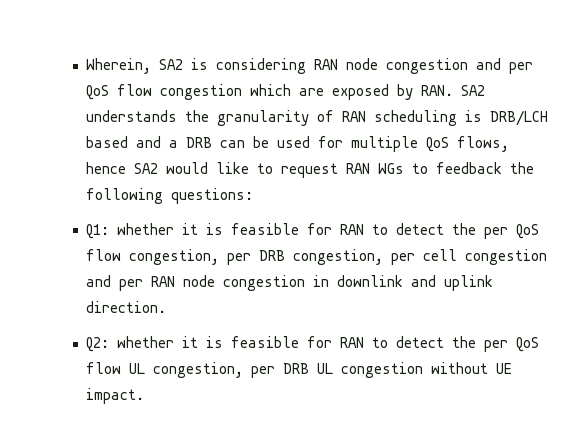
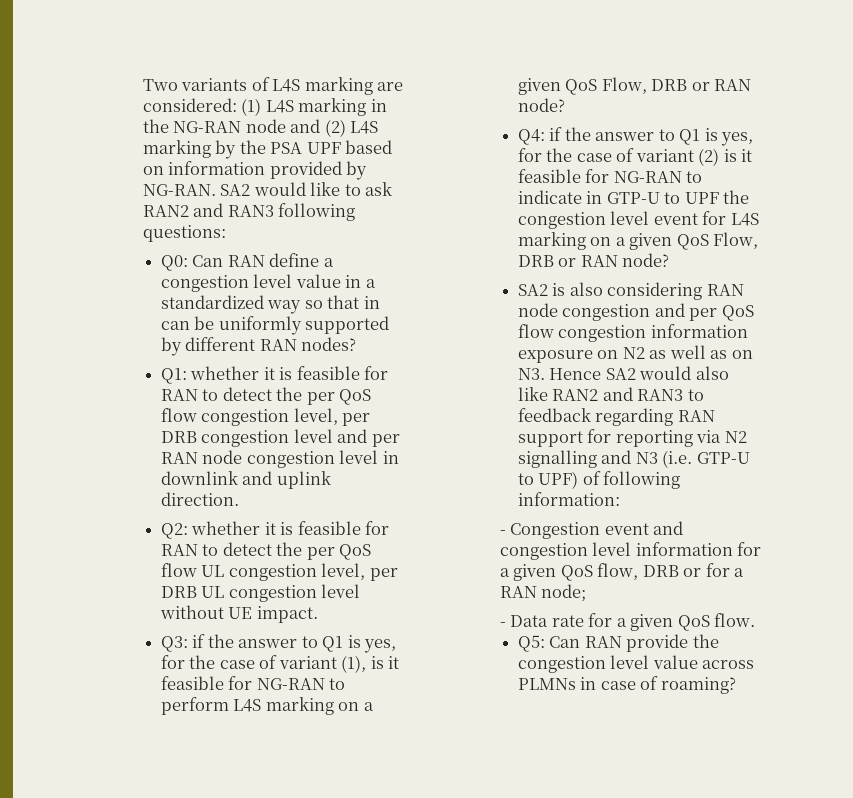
- Wherein, SA2 is considering RAN node congestion and per QoS flow congestion which are exposed by RAN. SA2 understands the granularity of RAN scheduling is DRB/LCH based and a DRB can be used for multiple QoS flows, hence SA2 would like to request RAN WGs to feedback the following questions:
+ Two variants of L4S marking are considered: (1) L4S marking in the NG-RAN node and (2) L4S marking by the PSA UPF based on information provided by NG-RAN. SA2 would like to ask RAN2 and RAN3 following questions:
+ Q0: Can RAN define a congestion level value in a standardized way so that in can be uniformly supported by different RAN nodes?
- Q1: whether it is feasible for RAN to detect the per QoS flow congestion, per DRB congestion, per cell congestion and per RAN node congestion in downlink and uplink direction.
+ Q1: whether it is feasible for RAN to detect the per QoS flow congestion level, per DRB congestion level and per RAN node congestion level in downlink and uplink direction.
- Q2: whether it is feasible for RAN to detect the per QoS flow UL congestion, per DRB UL congestion without UE impact.
+ Q2: whether it is feasible for RAN to detect the per QoS flow UL congestion level, per DRB UL congestion level without UE impact.
+ Q3: if the answer to Q1 is yes, for the case of variant (1), is it feasible for NG-RAN to perform L4S marking on a given QoS Flow, DRB or RAN node?
+ Q4: if the answer to Q1 is yes, for the case of variant (2) is it feasible for NG-RAN to indicate in GTP-U to UPF the congestion level event for L4S marking on a given QoS Flow, DRB or RAN node?
+ SA2 is also considering RAN node congestion and per QoS flow congestion information exposure on N2 as well as on N3. Hence SA2 would also like RAN2 and RAN3 to feedback regarding RAN support for reporting via N2 signalling and N3 (i.e. GTP-U to UPF) of following information:
+ - Congestion event and congestion level information for a given QoS flow, DRB or for a RAN node;
+ - Data rate for a given QoS flow.
+ Q5: Can RAN provide the congestion level value across PLMNs in case of roaming?

